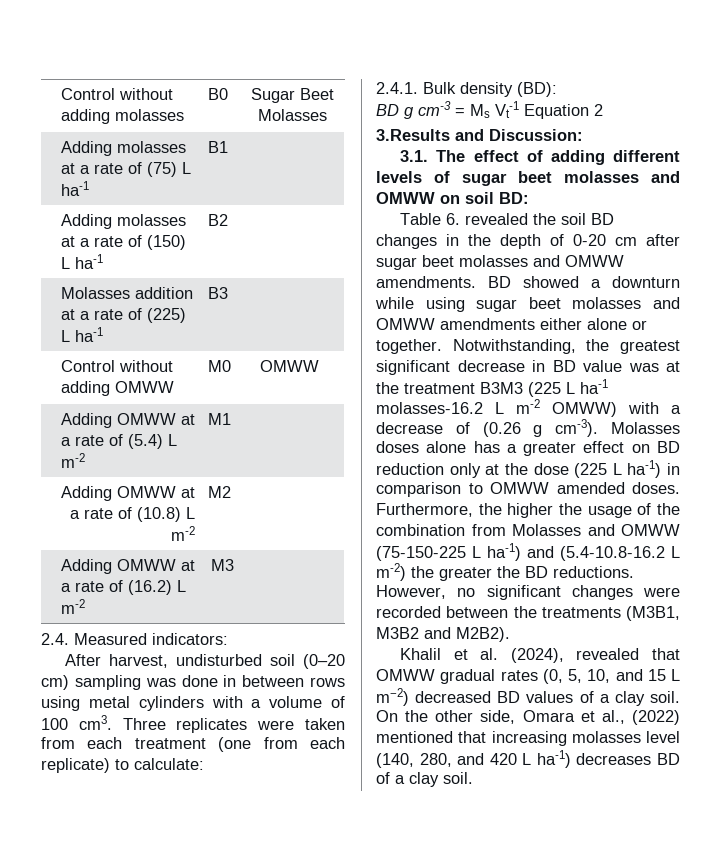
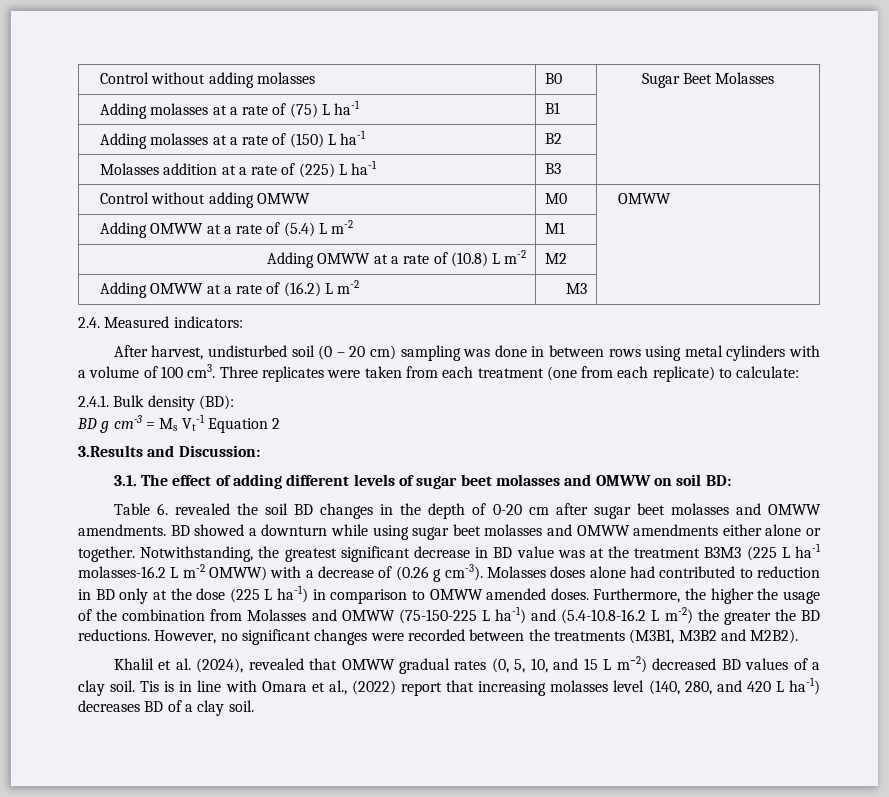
- After harvest, undisturbed soil (0–20 cm) sampling was done in between rows using metal cylinders with a volume of 100 cm3.
+ After harvest, undisturbed soil (0 – 20 cm) sampling was done in between rows using metal cylinders with a volume of 100 cm3.
- Molasses doses alone has a greater effect on BD reduction only at the dose (225 L ha-1) in comparison to OMWW amended doses.
+ Molasses doses alone had contributed to reduction in BD only at the dose (225 L ha-1) in comparison to OMWW amended doses.
- On the other side, Omara et al., (2022) mentioned that increasing molasses level (140, 280, and 420 L ha-1) decreases BD of a clay soil.
+ Tis is in line with Omara et al., (2022) report that increasing molasses level (140, 280, and 420 L ha-1) decreases BD of a clay soil.

